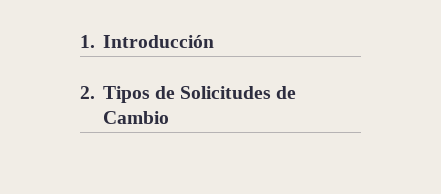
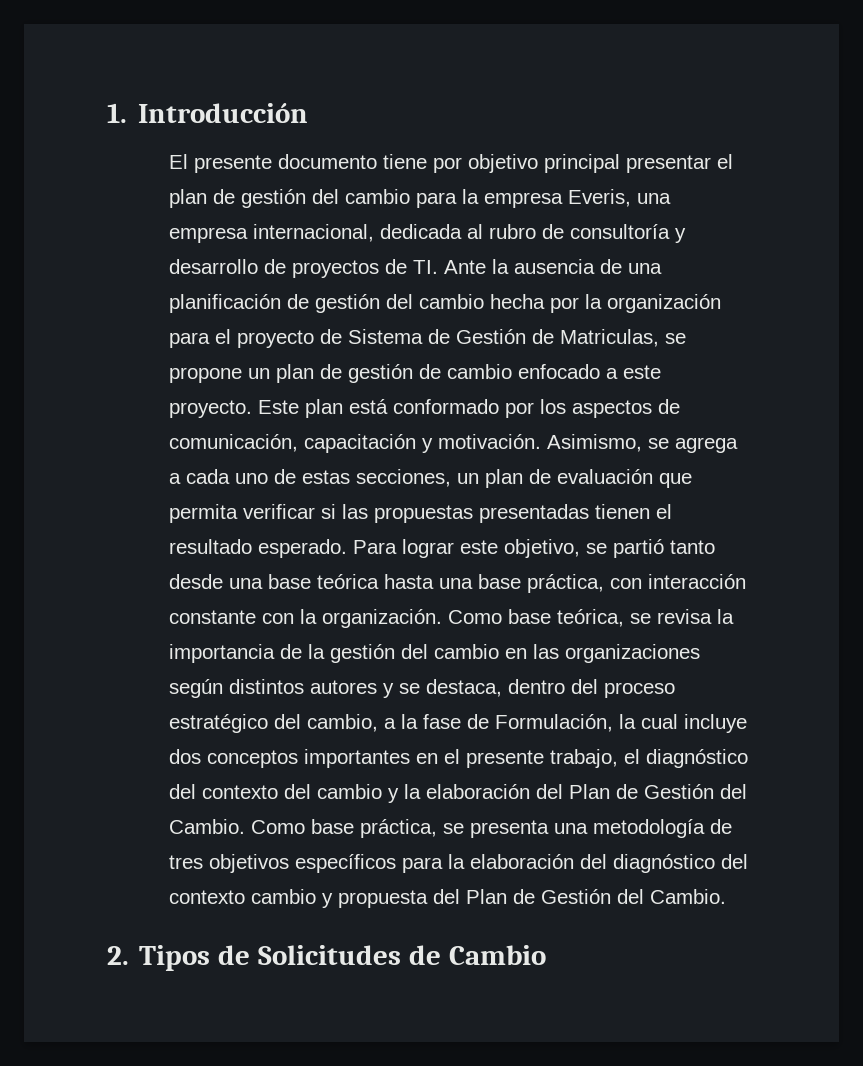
+ El presente documento tiene por objetivo principal presentar el plan de gestión del cambio para la empresa Everis, una empresa internacional, dedicada al rubro de consultoría y desarrollo de proyectos de TI. Ante la ausencia de una planificación de gestión del cambio hecha por la organización para el proyecto de Sistema de Gestión de Matriculas, se propone un plan de gestión de cambio enfocado a este proyecto. Este plan está conformado por los aspectos de comunicación, capacitación y motivación. Asimismo, se agrega a cada uno de estas secciones, un plan de evaluación que permita verificar si las propuestas presentadas tienen el resultado esperado. Para lograr este objetivo, se partió tanto desde una base teórica hasta una base práctica, con interacción constante con la organización. Como base teórica, se revisa la importancia de la gestión del cambio en las organizaciones según distintos autores y se destaca, dentro del proceso estratégico del cambio, a la fase de Formulación, la cual incluye dos conceptos importantes en el presente trabajo, el diagnóstico del contexto del cambio y la elaboración del Plan de Gestión del Cambio. Como base práctica, se presenta una metodología de tres objetivos específicos para la elaboración del diagnóstico del contexto cambio y propuesta del Plan de Gestión del Cambio.

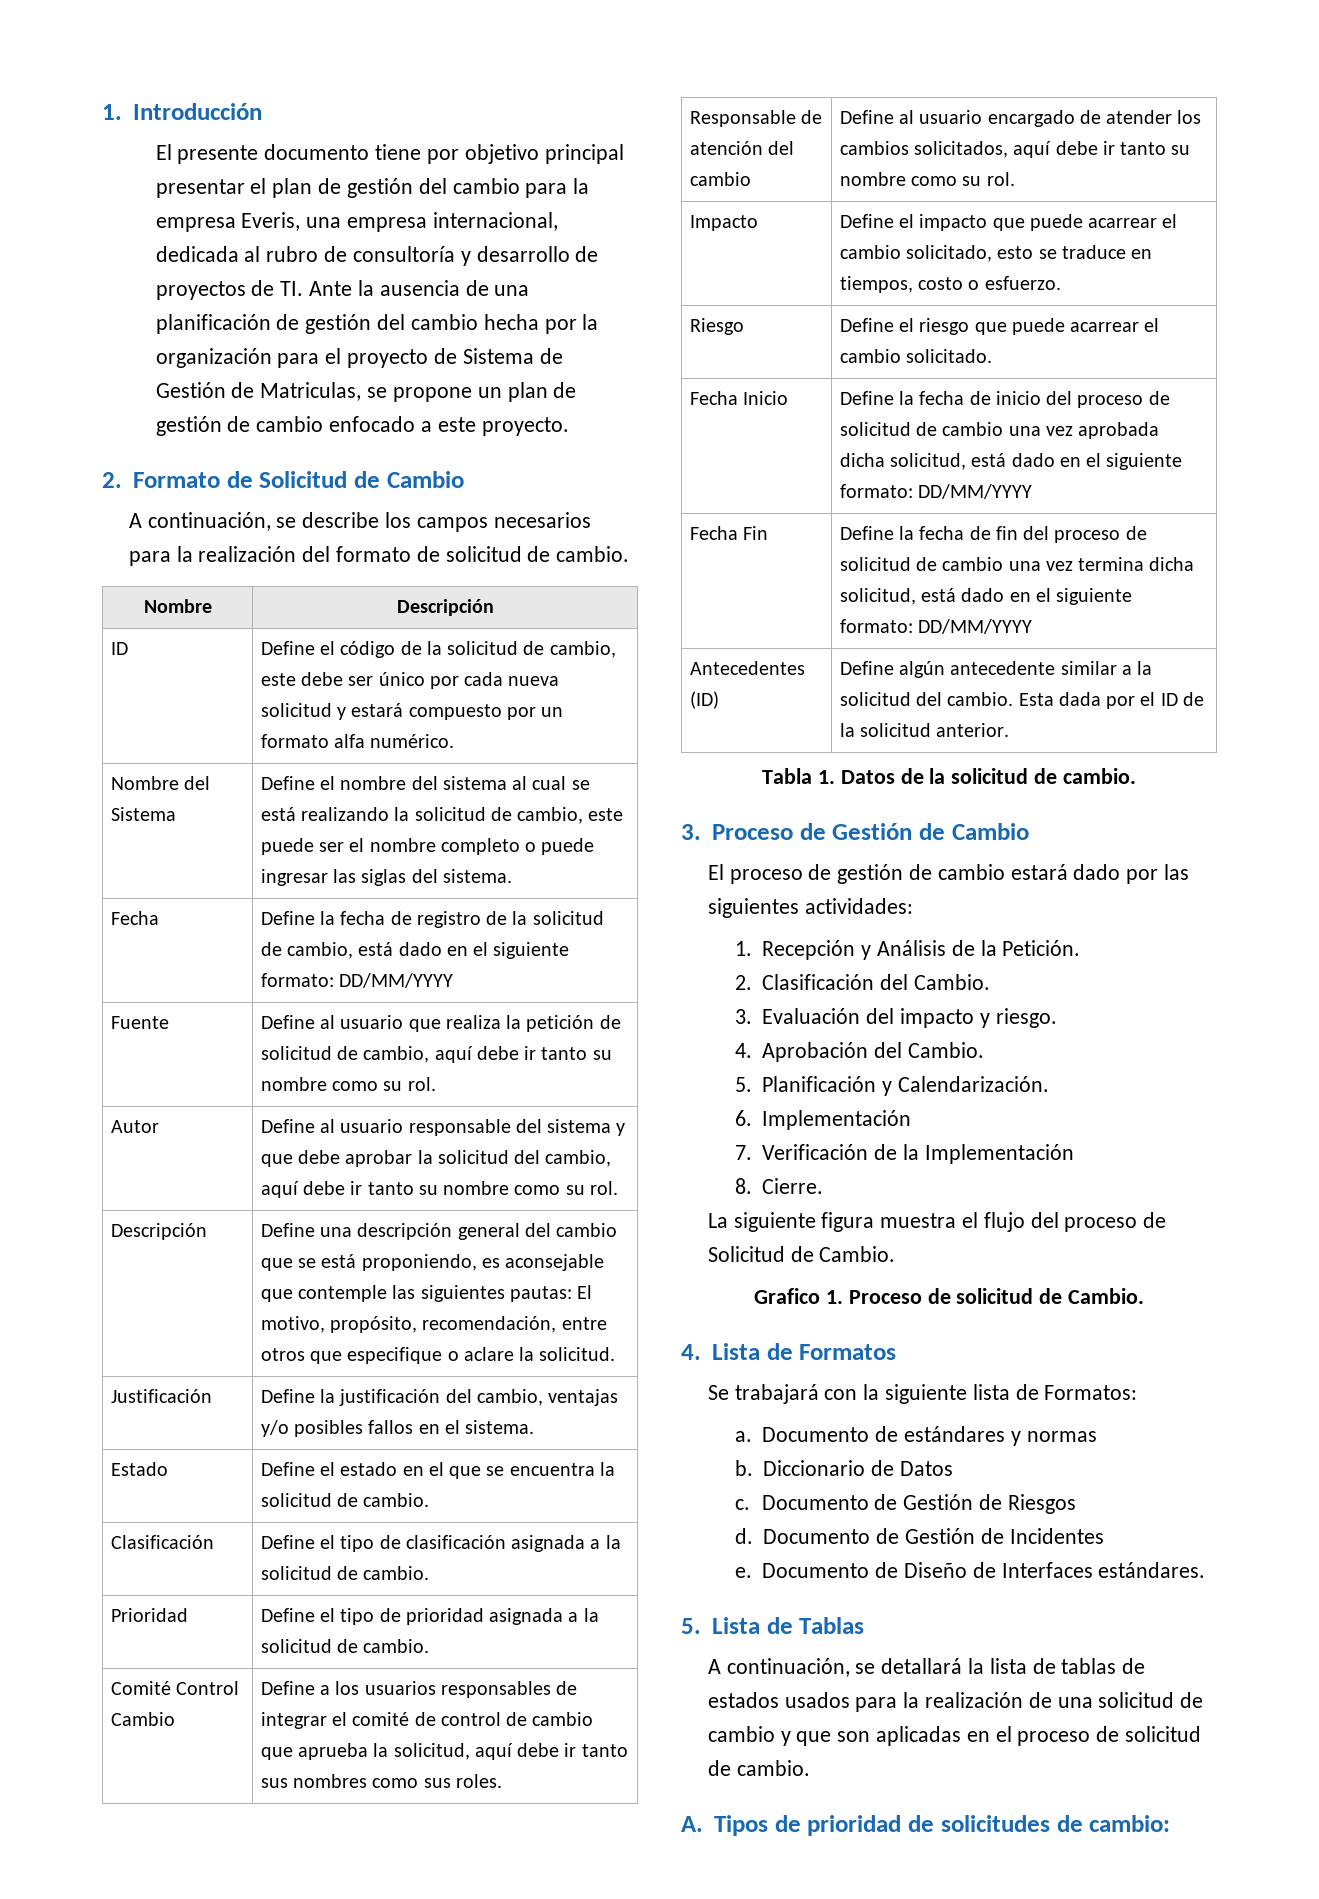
- El presente documento tiene por objetivo principal presentar el plan de gestión del cambio para la empresa Everis, una empresa internacional, dedicada al rubro de consultoría y desarrollo de proyectos de TI. Ante la ausencia de una planificación de gestión del cambio hecha por la organización para el proyecto de Sistema de Gestión de Matriculas, se propone un plan de gestión de cambio enfocado a este proyecto. Este plan está conformado por los aspectos de comunicación, capacitación y motivación. Asimismo, se agrega a cada uno de estas secciones, un plan de evaluación que permita verificar si las propuestas presentadas tienen el resultado esperado. Para lograr este objetivo, se partió tanto desde una base teórica hasta una base práctica, con interacción constante con la organización. Como base teórica, se revisa la importancia de la gestión del cambio en las organizaciones según distintos autores y se destaca, dentro del proceso estratégico del cambio, a la fase de Formulación, la cual incluye dos conceptos importantes en el presente trabajo, el diagnóstico del contexto del cambio y la elaboración del Plan de Gestión del Cambio. Como base práctica, se presenta una metodología de tres objetivos específicos para la elaboración del diagnóstico del contexto cambio y propuesta del Plan de Gestión del Cambio.
- 2. Tipos de Solicitudes de Cambio
+ El presente documento tiene por objetivo principal presentar el plan de gestión del cambio para la empresa Everis, una empresa internacional, dedicada al rubro de consultoría y desarrollo de proyectos de TI. Ante la ausencia de una planificación de gestión del cambio hecha por la organización para el proyecto de Sistema de Gestión de Matriculas, se propone un plan de gestión de cambio enfocado a este proyecto.
+ 2. Formato de Solicitud de Cambio
+ A continuación, se describe los campos necesarios para la realización del formato de solicitud de cambio.
+ Nombre | Descripción
+ ID | Define el código de la solicitud de cambio, este debe ser único por cada nueva solicitud y estará compuesto por un formato alfa numérico.
+ Nombre del Sistema | Define el nombre del sistema al cual se está realizando la solicitud de cambio, este puede ser el nombre completo o puede ingresar las siglas del sistema.
+ Fecha | Define la fecha de registro de la solicitud de cambio, está dado en el siguiente formato: DD/MM/YYYY
+ Fuente | Define al usuario que realiza la petición de solicitud de cambio, aquí debe ir tanto su nombre como su rol.
+ Autor | Define al usuario responsable del sistema y que debe aprobar la solicitud del cambio, aquí debe ir tanto su nombre como su rol.
+ Descripción | Define una descripción general del cambio que se está proponiendo, es aconsejable que contemple las siguientes pautas: El motivo, propósito, recomendación, entre otros que especifique o aclare la solicitud.
+ Justificación | Define la justificación del cambio, ventajas y/o posibles fallos en el sistema.
+ Estado | Define el estado en el que se encuentra la solicitud de cambio.
+ Clasificación | Define el tipo de clasificación asignada a la solicitud de cambio.
+ Prioridad | Define el tipo de prioridad asignada a la solicitud de cambio.
+ Comité Control Cambio | Define a los usuarios responsables de integrar el comité de control de cambio que aprueba la solicitud, aquí debe ir tanto sus nombres como sus roles.
+ Responsable de atención del cambio | Define al usuario encargado de atender los cambios solicitados, aquí debe ir tanto su nombre como su rol.
+ Impacto | Define el impacto que puede acarrear el cambio solicitado, esto se traduce en tiempos, costo o esfuerzo.
+ Riesgo | Define el riesgo que puede acarrear el cambio solicitado.
+ Fecha Inicio | Define la fecha de inicio del proceso de solicitud de cambio una vez aprobada dicha solicitud, está dado en el siguiente formato: DD/MM/YYYY
+ Fecha Fin | Define la fecha de fin del proceso de solicitud de cambio una vez termina dicha solicitud, está dado en el siguiente formato: DD/MM/YYYY
+ Antecedentes (ID) | Define algún antecedente similar a la solicitud del cambio. Esta dada por el ID de la solicitud anterior.
+ Tabla 1. Datos de la solicitud de cambio.
+ 3. Proceso de Gestión de Cambio
+ El proceso de gestión de cambio estará dado por las siguientes actividades:
+ 1. Recepción y Análisis de la Petición.
+ 2. Clasificación del Cambio.
+ 3. Evaluación del impacto y riesgo.
+ 4. Aprobación del Cambio.
+ 5. Planificación y Calendarización.
+ 6. Implementación
+ 7. Verificación de la Implementación
+ 8. Cierre.
+ La siguiente figura muestra el flujo del proceso de Solicitud de Cambio.
+ Grafico 1. Proceso de solicitud de Cambio.
+ 4. Lista de Formatos
+ Se trabajará con la siguiente lista de Formatos:
+ a. Documento de estándares y normas
+ b. Diccionario de Datos
+ c. Documento de Gestión de Riesgos
+ d. Documento de Gestión de Incidentes
+ e. Documento de Diseño de Interfaces estándares.
+ 5. Lista de Tablas
+ A continuación, se detallará la lista de tablas de estados usados para la realización de una solicitud de cambio y que son aplicadas en el proceso de solicitud de cambio.
+ A. Tipos de prioridad de solicitudes de cambio:

